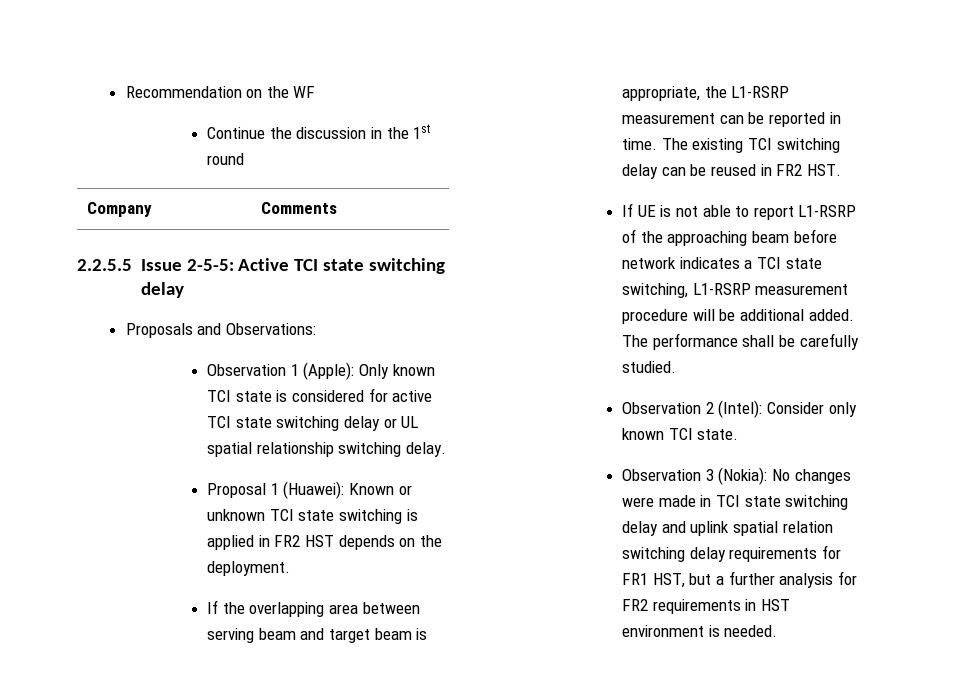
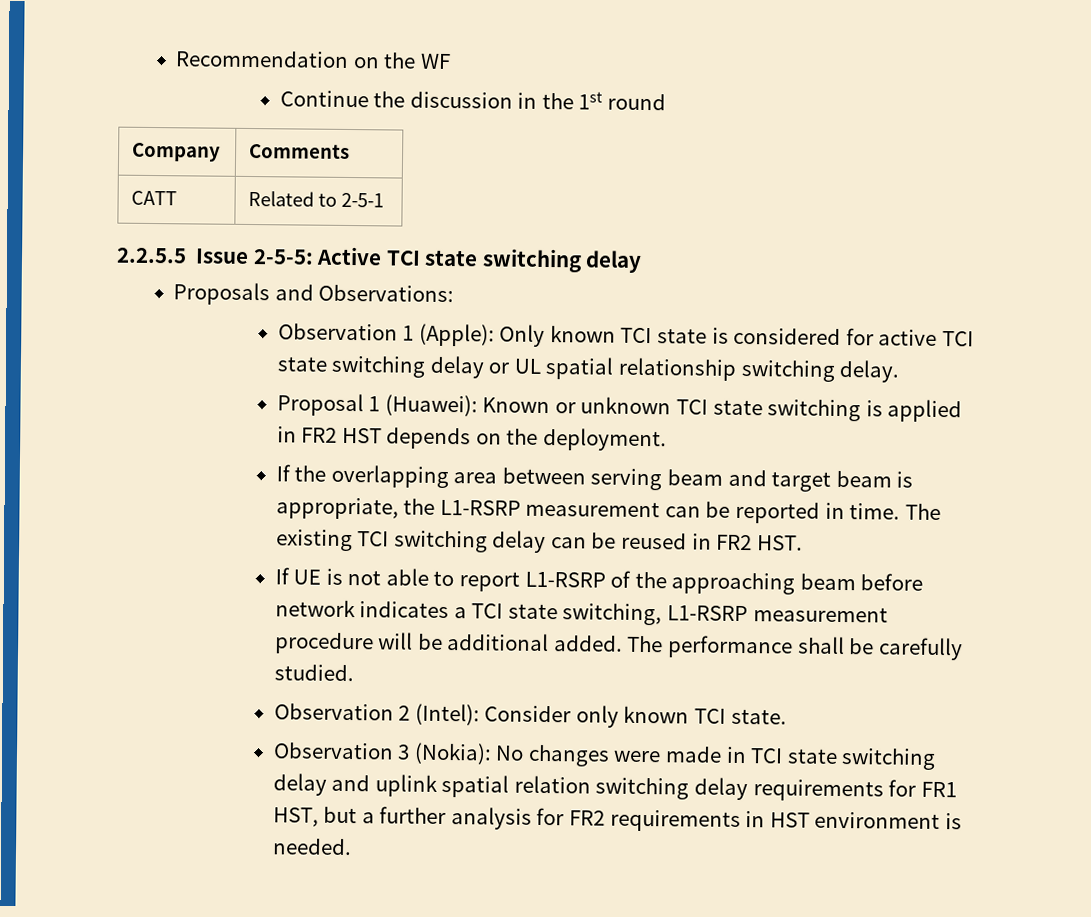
+ CATT | Related to 2-5-1

